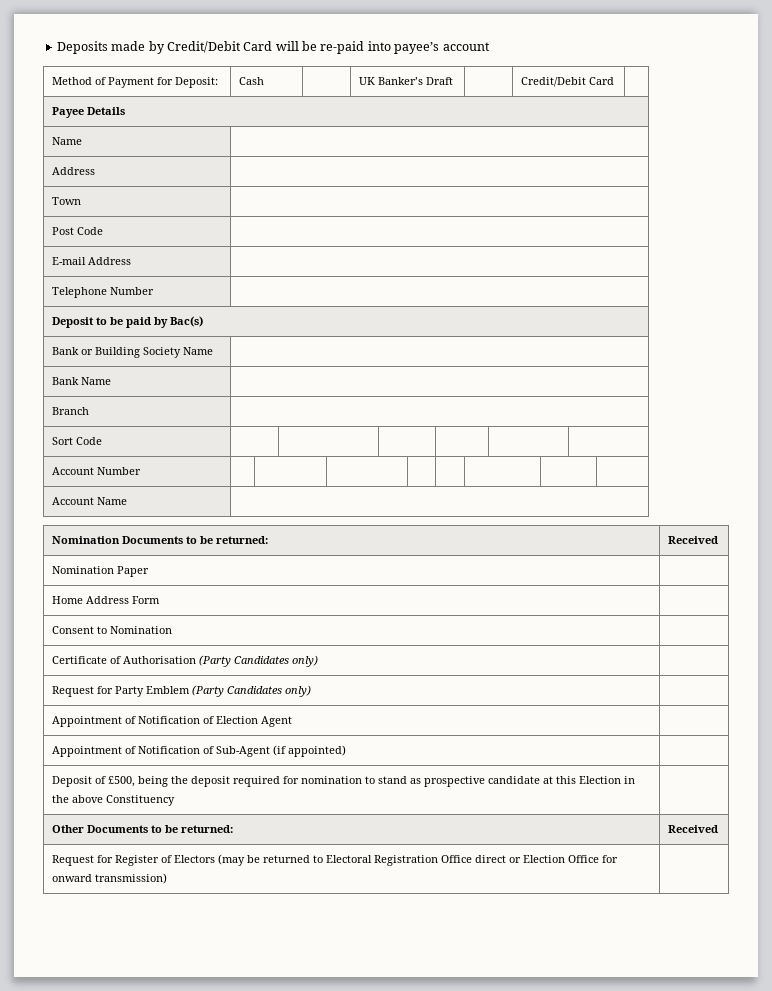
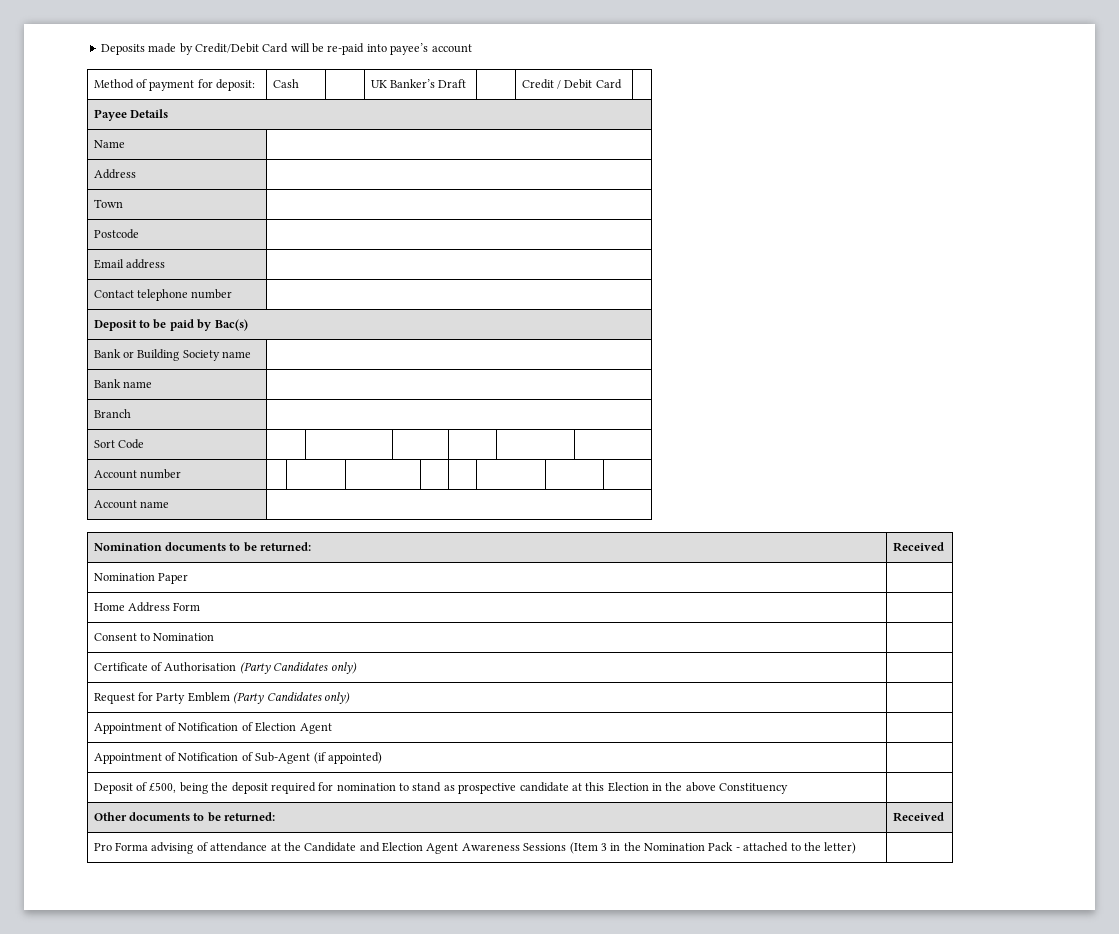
- Method of Payment for Deposit: | Cash | | UK Banker’s Draft | | Credit/Debit Card |
+ Method of payment for deposit: | Cash | | UK Banker’s Draft | | Credit / Debit Card |
- Post Code |
- E-mail Address |
- Telephone Number |
+ Postcode |
+ Email address |
+ Contact telephone number |
- Bank or Building Society Name |
- Bank Name |
+ Bank or Building Society name |
+ Bank name |
- Account Number | | | | | | | |
- Account Name |
- Nomination Documents to be returned: | Received
+ Account number | | | | | | | |
+ Account name |
+ Nomination documents to be returned: | Received
- Other Documents to be returned: | Received
- Request for Register of Electors (may be returned to Electoral Registration Office direct or Election Office for onward transmission) |
+ Other documents to be returned: | Received
+ Pro Forma advising of attendance at the Candidate and Election Agent Awareness Sessions (Item 3 in the Nomination Pack - attached to the letter) |

